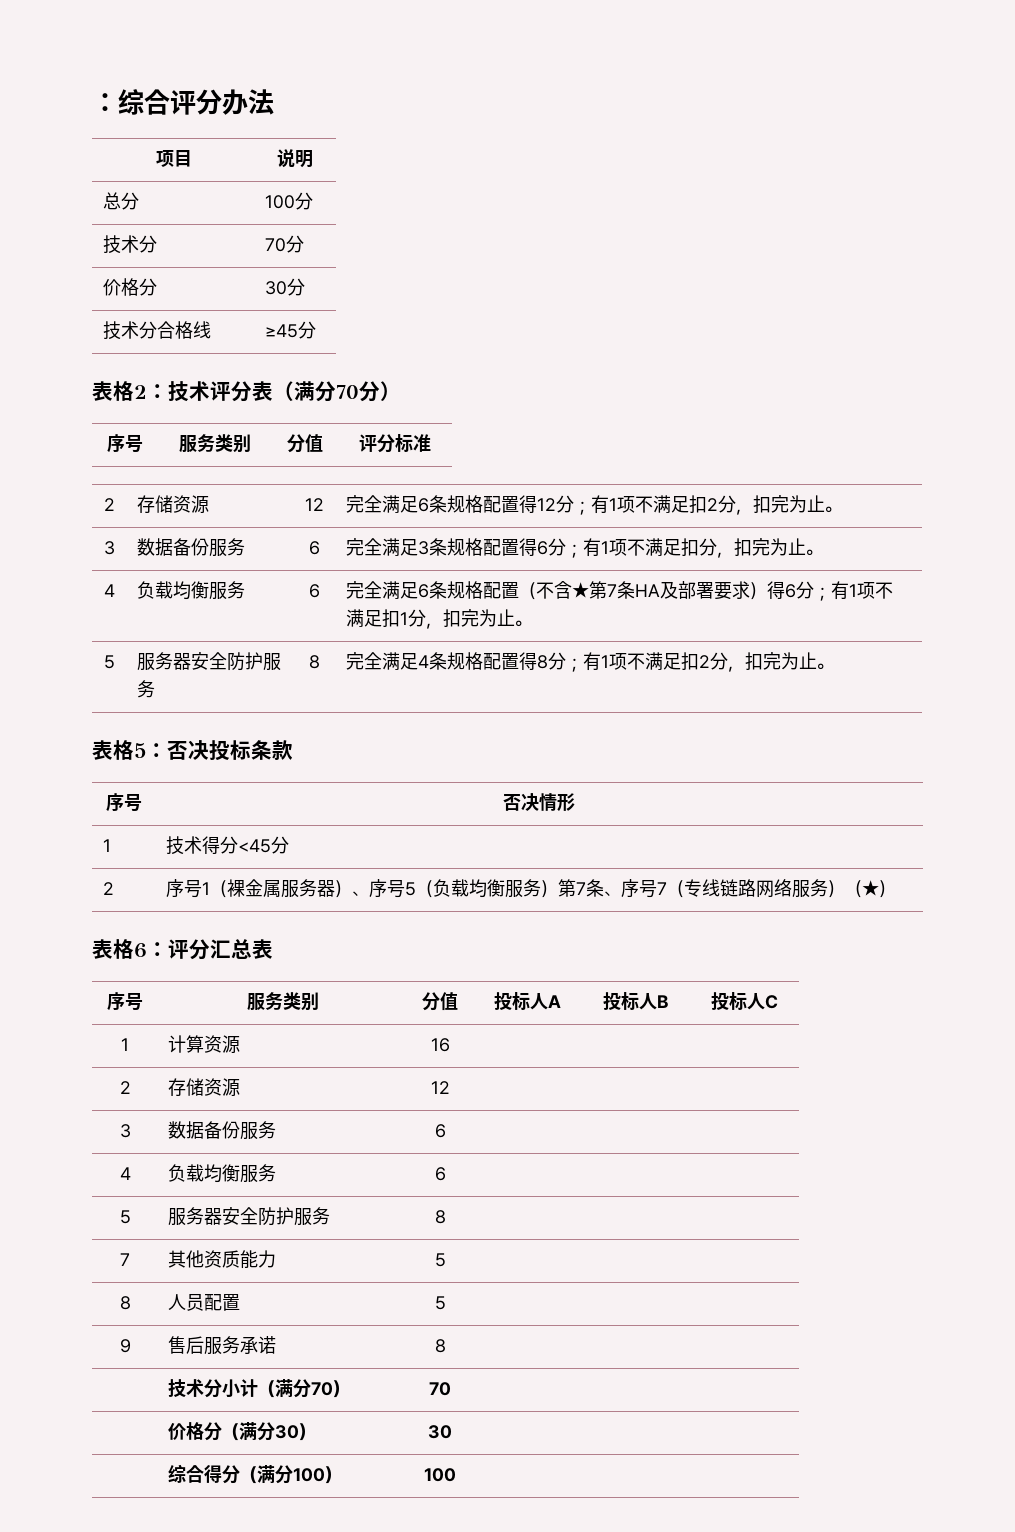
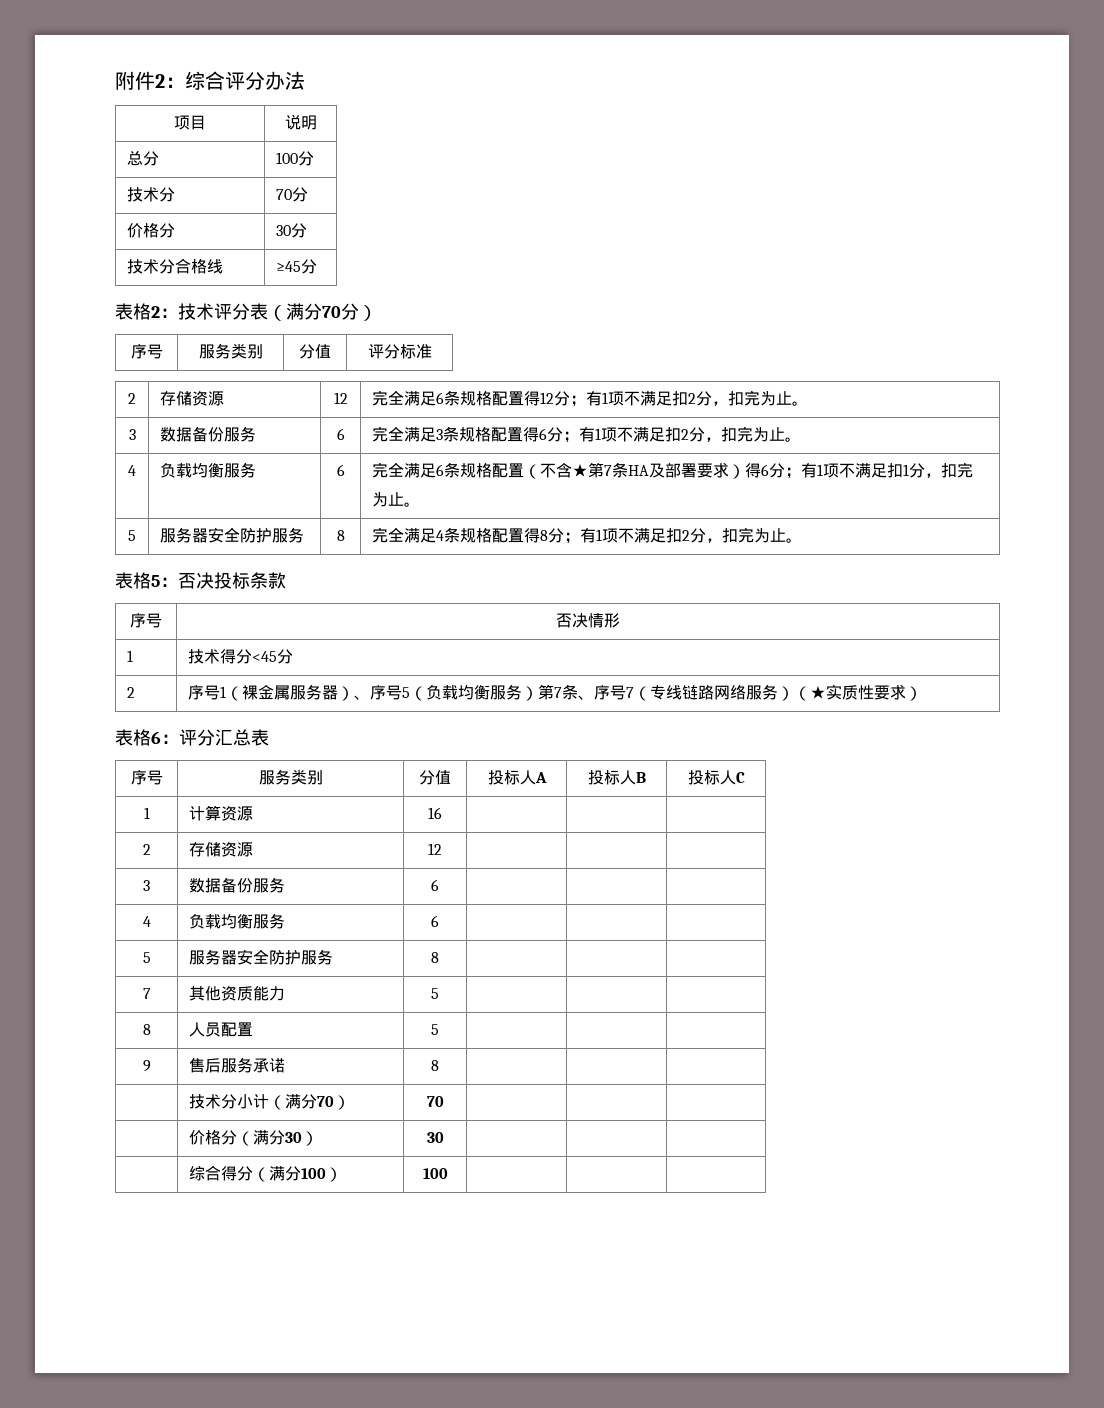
- ：综合评分办法
+ 附件2：综合评分办法
- 3 | 数据备份服务 | 6 | 完全满足3条规格配置得6分；有1项不满足扣分，扣完为止。
+ 3 | 数据备份服务 | 6 | 完全满足3条规格配置得6分；有1项不满足扣2分，扣完为止。
- 2 | 序号1（裸金属服务器）、序号5（负载均衡服务）第7条、序号7（专线链路网络服务）（★）
+ 2 | 序号1（裸金属服务器）、序号5（负载均衡服务）第7条、序号7（专线链路网络服务）（★实质性要求）

